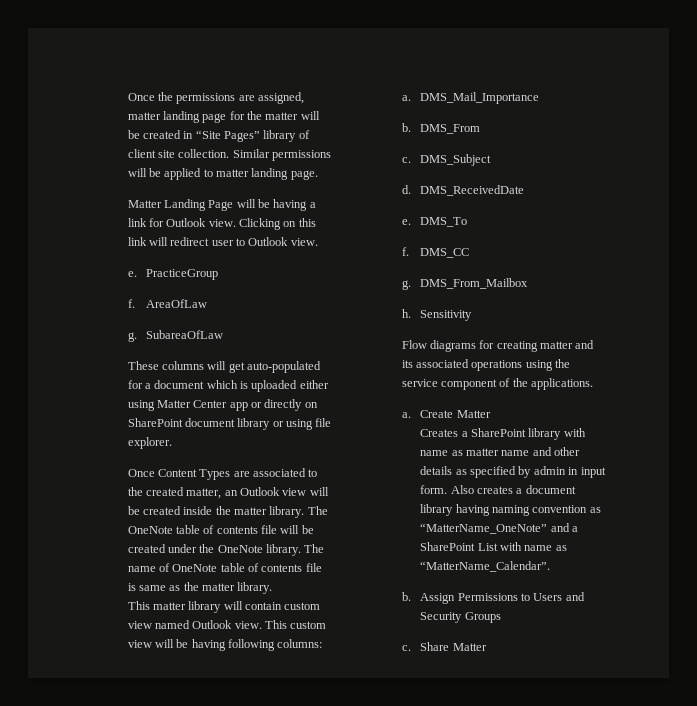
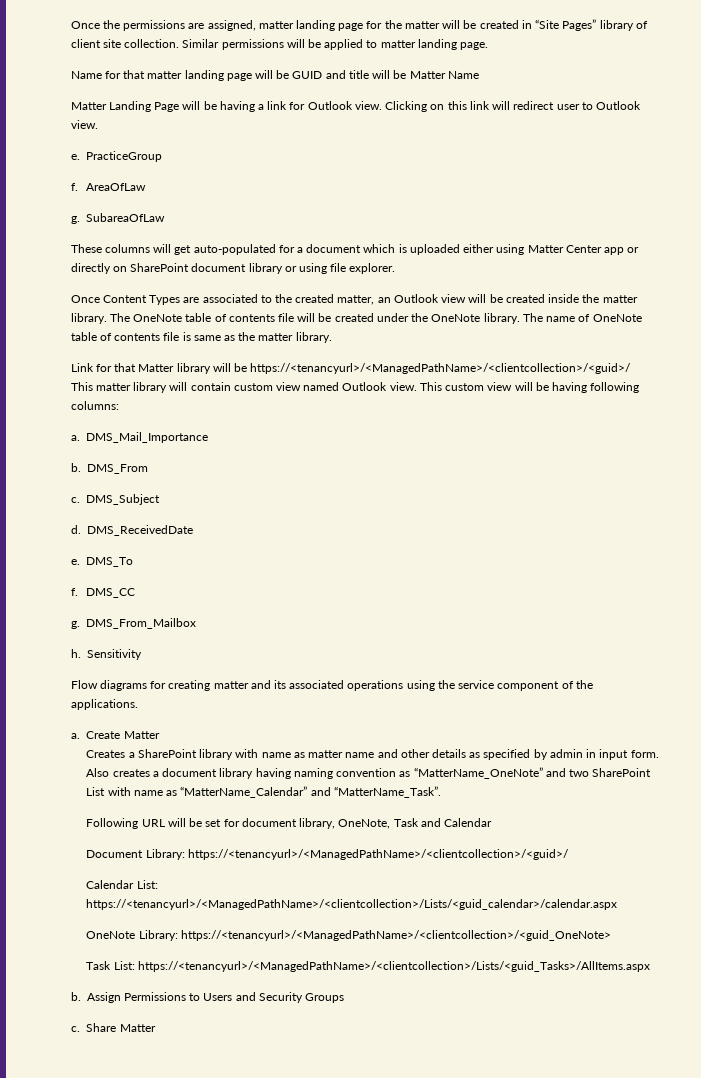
+ Name for that matter landing page will be GUID and title will be Matter Name
+ Link for that Matter library will be https://<tenancyurl>/<ManagedPathName>/<clientcollection>/<guid>/
- Also creates a document library having naming convention as “MatterName_OneNote” and a SharePoint List with name as “MatterName_Calendar”.
+ Also creates a document library having naming convention as “MatterName_OneNote” and two SharePoint List with name as “MatterName_Calendar” and “MatterName_Task”.
+ Following URL will be set for document library, OneNote, Task and Calendar
+ Document Library: https://<tenancyurl>/<ManagedPathName>/<clientcollection>/<guid>/
+ Calendar List: https://<tenancyurl>/<ManagedPathName>/<clientcollection>/Lists/<guid_calendar>/calendar.aspx
+ OneNote Library: https://<tenancyurl>/<ManagedPathName>/<clientcollection>/<guid_OneNote>
+ Task List: https://<tenancyurl>/<ManagedPathName>/<clientcollection>/Lists/<guid_Tasks>/AllItems.aspx

